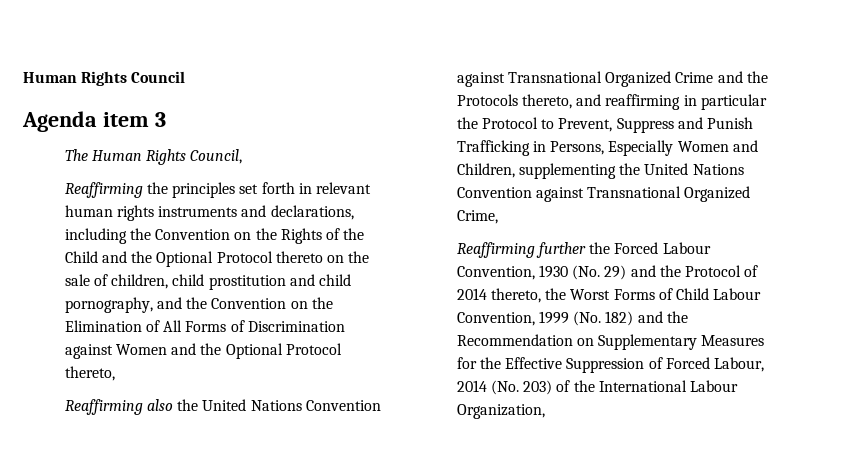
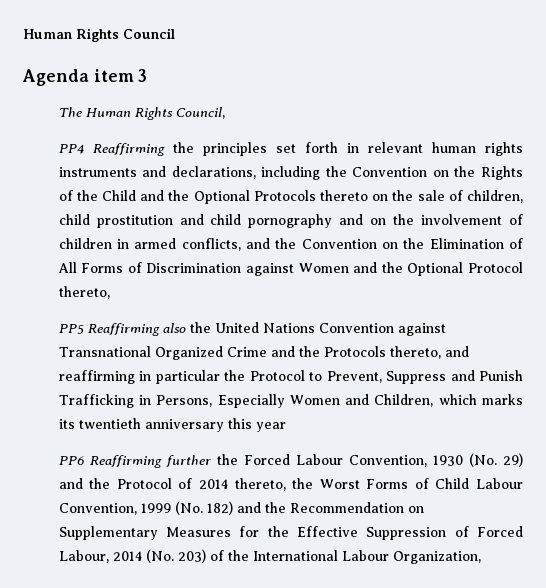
- Reaffirming the principles set forth in relevant human rights instruments and declarations, including the Convention on the Rights of the Child and the Optional Protocol thereto on the sale of children, child prostitution and child pornography, and the Convention on the Elimination of All Forms of Discrimination against Women and the Optional Protocol thereto,
+ PP4 Reaffirming the principles set forth in relevant human rights instruments and declarations, including the Convention on the Rights of the Child and the Optional Protocols thereto on the sale of children, child prostitution and child pornography and on the involvement of children in armed conflicts, and the Convention on the Elimination of All Forms of Discrimination against Women and the Optional Protocol thereto,
- Reaffirming also the United Nations Convention against Transnational Organized Crime and the Protocols thereto, and reaffirming in particular the Protocol to Prevent, Suppress and Punish Trafficking in Persons, Especially Women and Children, supplementing the United Nations Convention against Transnational Organized Crime,
- Reaffirming further the Forced Labour Convention, 1930 (No. 29) and the Protocol of 2014 thereto, the Worst Forms of Child Labour Convention, 1999 (No. 182) and the Recommendation on Supplementary Measures for the Effective Suppression of Forced Labour, 2014 (No. 203) of the International Labour Organization,
+ PP5 Reaffirming also the United Nations Convention against Transnational Organized Crime and the Protocols thereto, and reaffirming in particular the Protocol to Prevent, Suppress and Punish Trafficking in Persons, Especially Women and Children, which marks its twentieth anniversary this year
+ PP6 Reaffirming further the Forced Labour Convention, 1930 (No. 29) and the Protocol of 2014 thereto, the Worst Forms of Child Labour Convention, 1999 (No. 182) and the Recommendation on Supplementary Measures for the Effective Suppression of Forced Labour, 2014 (No. 203) of the International Labour Organization,

